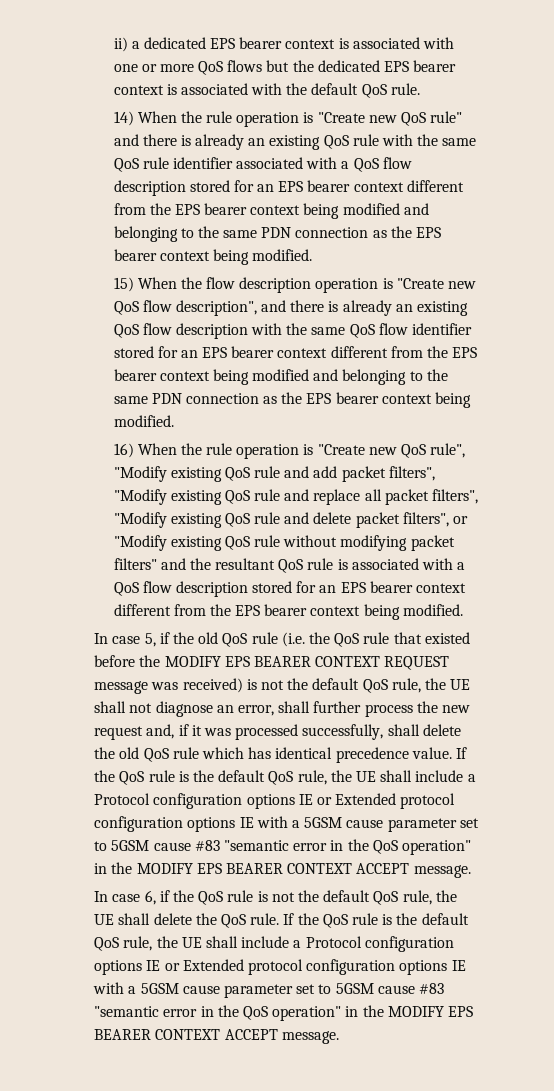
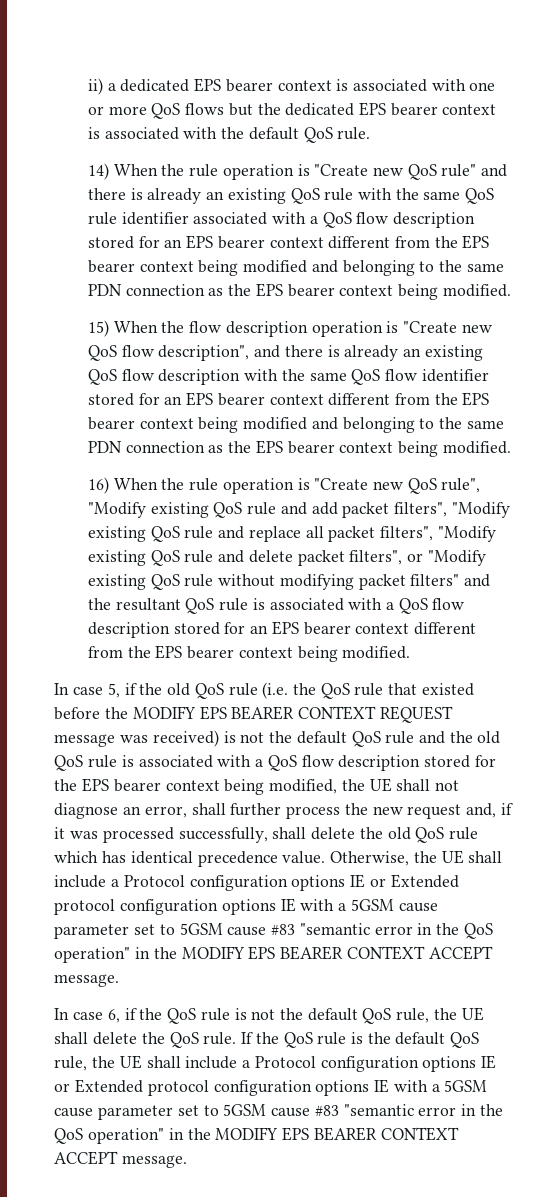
- In case 5, if the old QoS rule (i.e. the QoS rule that existed before the MODIFY EPS BEARER CONTEXT REQUEST message was received) is not the default QoS rule, the UE shall not diagnose an error, shall further process the new request and, if it was processed successfully, shall delete the old QoS rule which has identical precedence value. If the QoS rule is the default QoS rule, the UE shall include a Protocol configuration options IE or Extended protocol configuration options IE with a 5GSM cause parameter set to 5GSM cause #83 "semantic error in the QoS operation" in the MODIFY EPS BEARER CONTEXT ACCEPT message.
+ In case 5, if the old QoS rule (i.e. the QoS rule that existed before the MODIFY EPS BEARER CONTEXT REQUEST message was received) is not the default QoS rule and the old QoS rule is associated with a QoS flow description stored for the EPS bearer context being modified, the UE shall not diagnose an error, shall further process the new request and, if it was processed successfully, shall delete the old QoS rule which has identical precedence value. Otherwise, the UE shall include a Protocol configuration options IE or Extended protocol configuration options IE with a 5GSM cause parameter set to 5GSM cause #83 "semantic error in the QoS operation" in the MODIFY EPS BEARER CONTEXT ACCEPT message.

